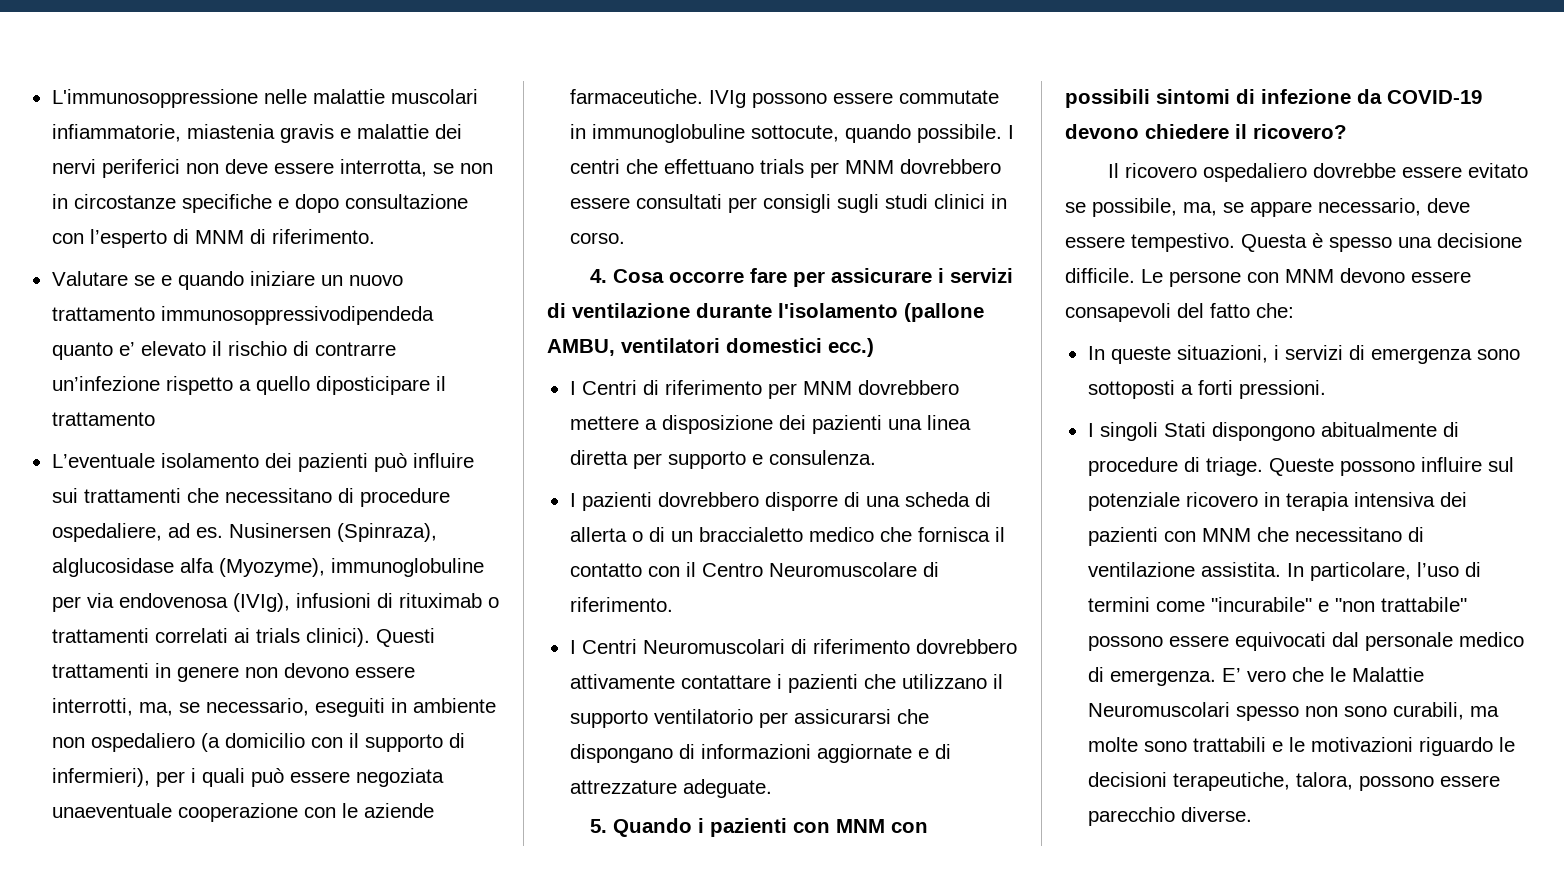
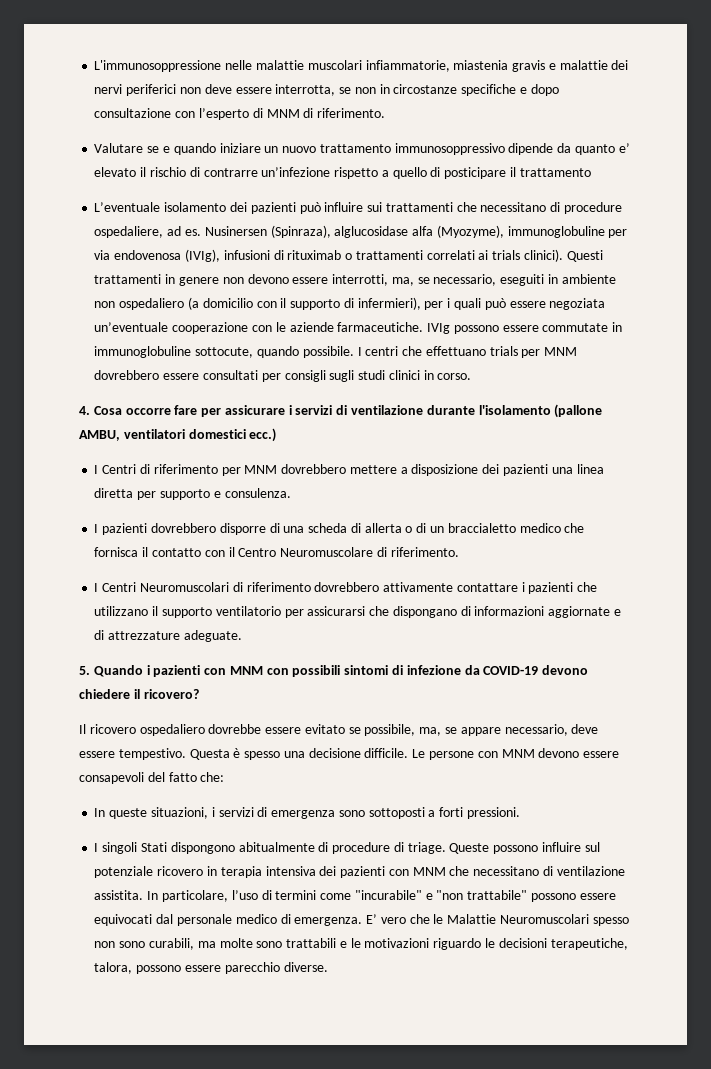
- Valutare se e quando iniziare un nuovo trattamento immunosoppressivodipendeda quanto e’ elevato il rischio di contrarre un’infezione rispetto a quello diposticipare il trattamento
+ Valutare se e quando iniziare un nuovo trattamento immunosoppressivo dipende da quanto e’ elevato il rischio di contrarre un’infezione rispetto a quello di posticipare il trattamento
- Questi trattamenti in genere non devono essere interrotti, ma, se necessario, eseguiti in ambiente non ospedaliero (a domicilio con il supporto di infermieri), per i quali può essere negoziata unaeventuale cooperazione con le aziende farmaceutiche.
+ Questi trattamenti in genere non devono essere interrotti, ma, se necessario, eseguiti in ambiente non ospedaliero (a domicilio con il supporto di infermieri), per i quali può essere negoziata un’eventuale cooperazione con le aziende farmaceutiche.

